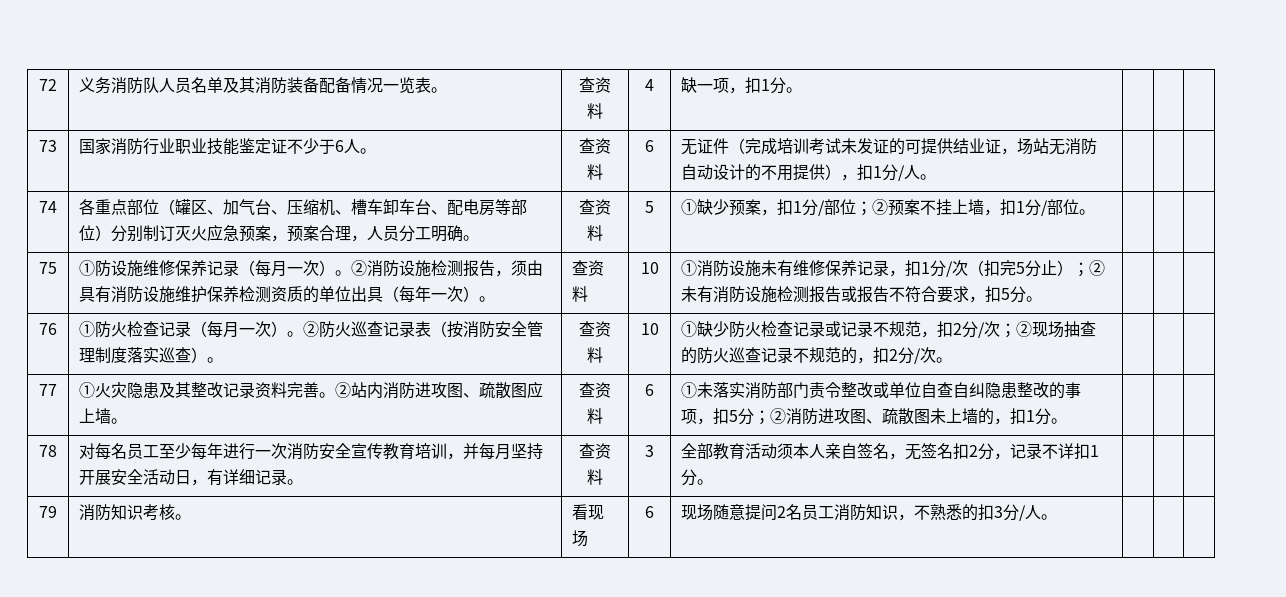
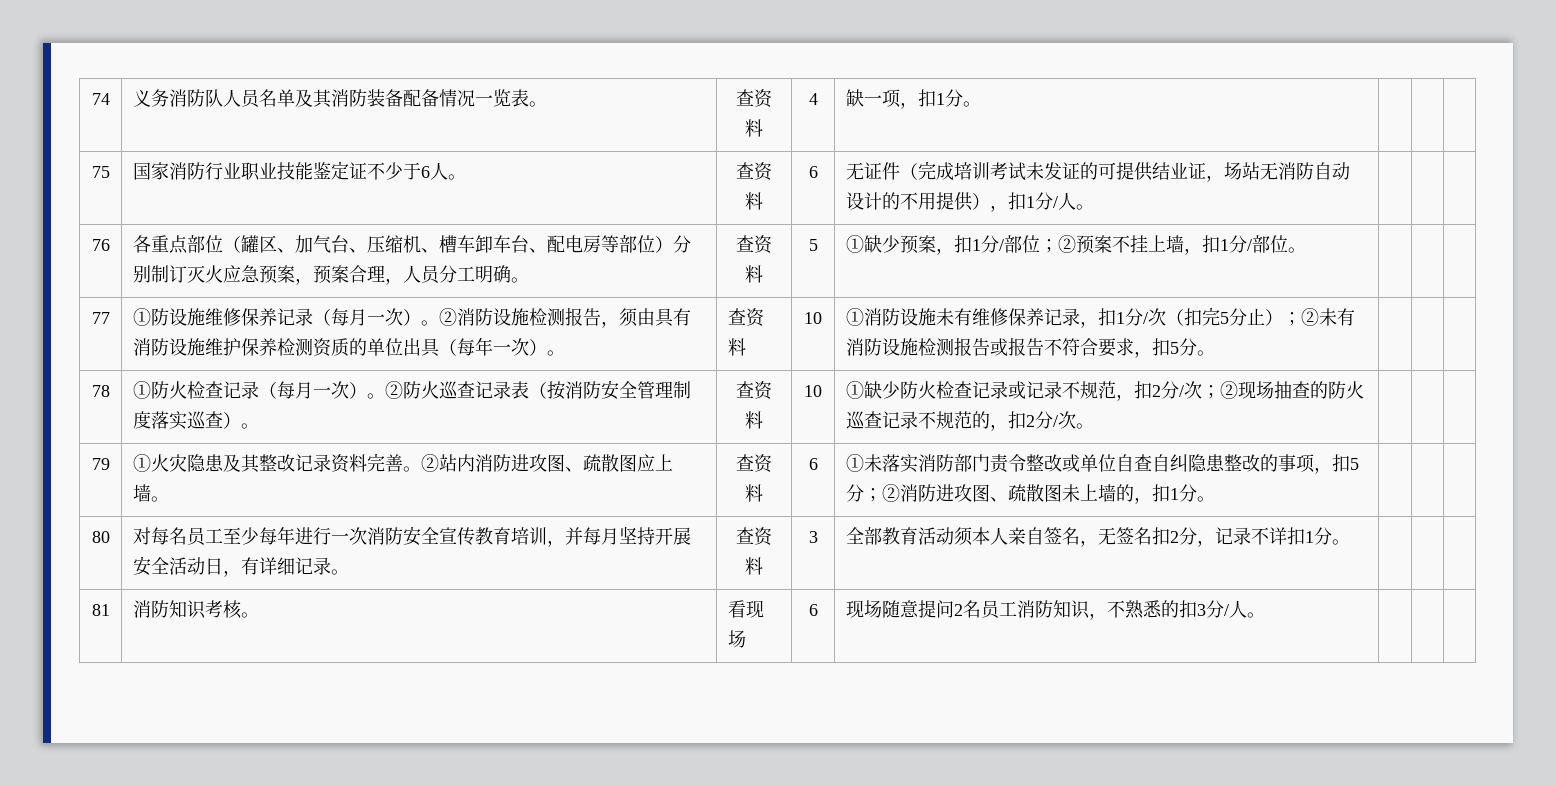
- 72 | 义务消防队人员名单及其消防装备配备情况一览表。 | 查资料 | 4 | 缺一项，扣1分。 | | |
+ 74 | 义务消防队人员名单及其消防装备配备情况一览表。 | 查资料 | 4 | 缺一项，扣1分。 | | |
- 73 | 国家消防行业职业技能鉴定证不少于6人。 | 查资料 | 6 | 无证件（完成培训考试未发证的可提供结业证，场站无消防自动设计的不用提供），扣1分/人。 | | |
+ 75 | 国家消防行业职业技能鉴定证不少于6人。 | 查资料 | 6 | 无证件（完成培训考试未发证的可提供结业证，场站无消防自动设计的不用提供），扣1分/人。 | | |
- 74
+ 76
- 75
+ 77
- 76
+ 78
- 77
+ 79
- 78
+ 80
- 79 | 消防知识考核。 | 看现场 | 6 | 现场随意提问2名员工消防知识，不熟悉的扣3分/人。 | | |
+ 81 | 消防知识考核。 | 看现场 | 6 | 现场随意提问2名员工消防知识，不熟悉的扣3分/人。 | | |

